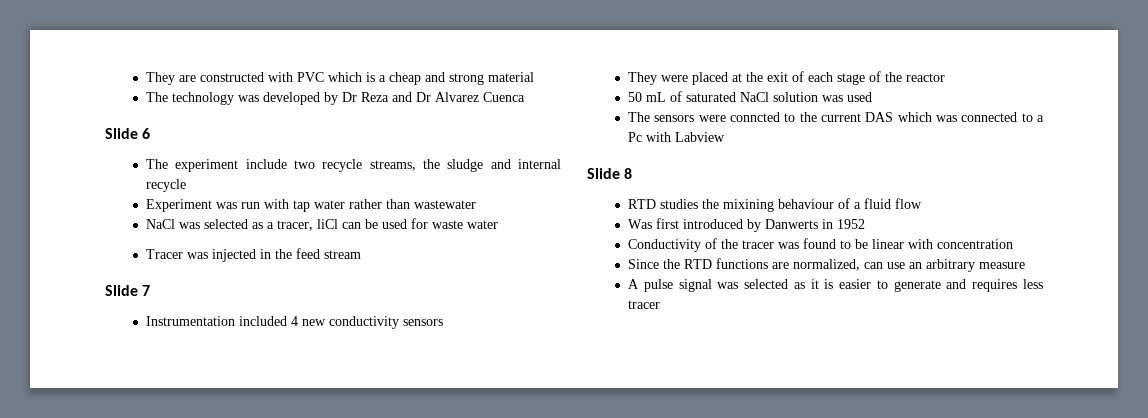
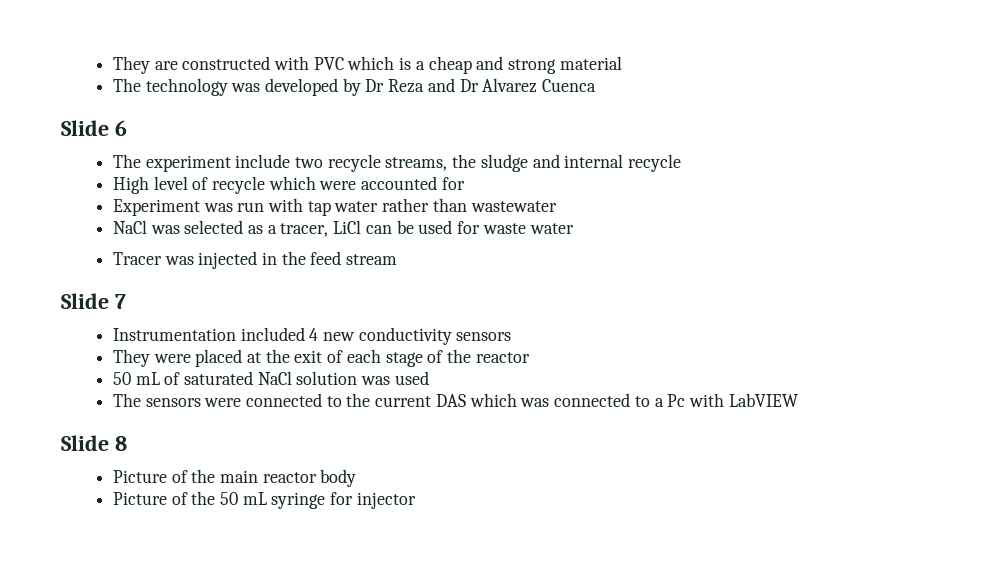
+ High level of recycle which were accounted for
- NaCl was selected as a tracer, liCl can be used for waste water
+ NaCl was selected as a tracer, LiCl can be used for waste water
- The sensors were conncted to the current DAS which was connected to a Pc with Labview
+ The sensors were connected to the current DAS which was connected to a Pc with LabVIEW
- RTD studies the mixining behaviour of a fluid flow
- Was first introduced by Danwerts in 1952
- Conductivity of the tracer was found to be linear with concentration
- Since the RTD functions are normalized, can use an arbitrary measure
- A pulse signal was selected as it is easier to generate and requires less tracer
+ Picture of the main reactor body
+ Picture of the 50 mL syringe for injector

